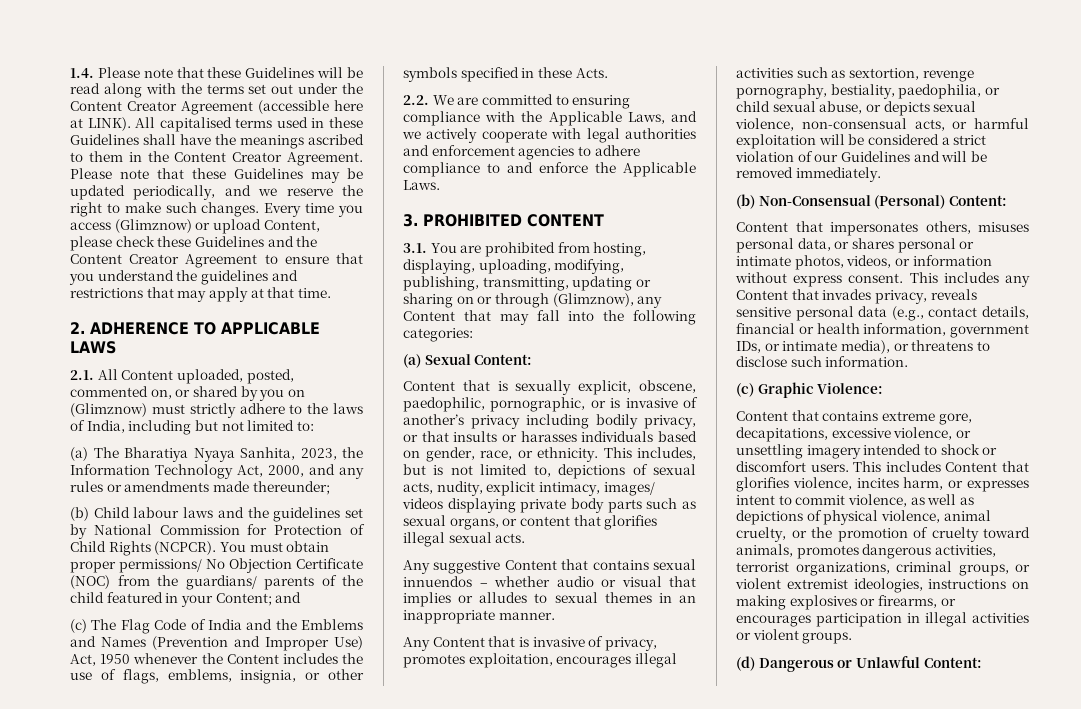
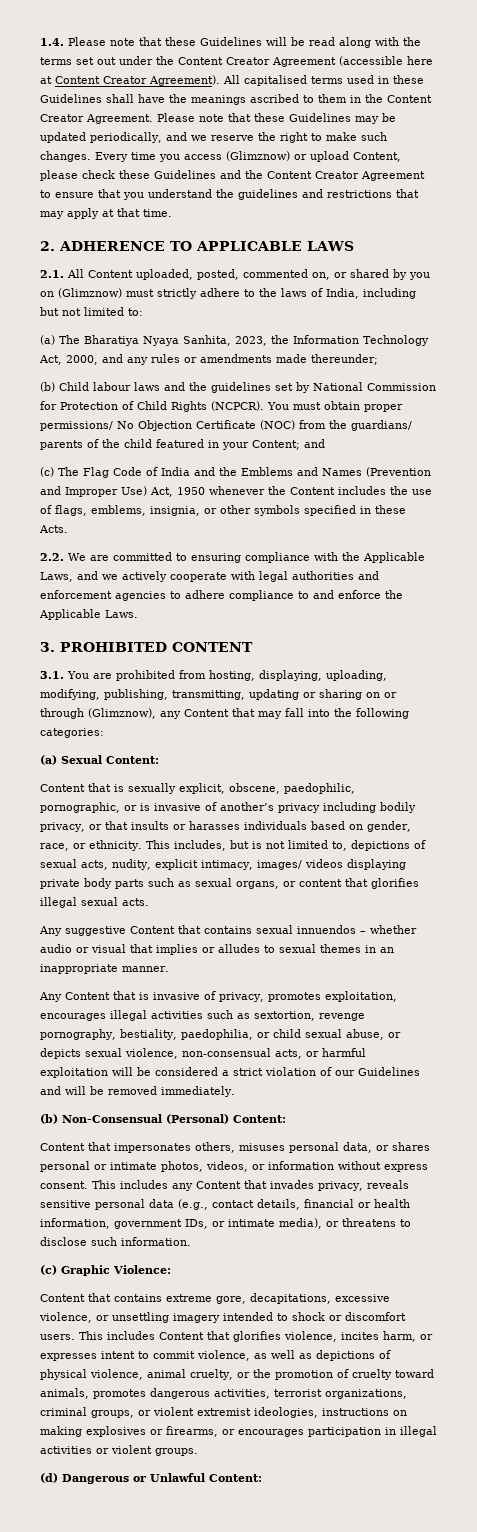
- 1.4. Please note that these Guidelines will be read along with the terms set out under the Content Creator Agreement (accessible here at LINK).
+ 1.4. Please note that these Guidelines will be read along with the terms set out under the Content Creator Agreement (accessible here at Content Creator Agreement).

